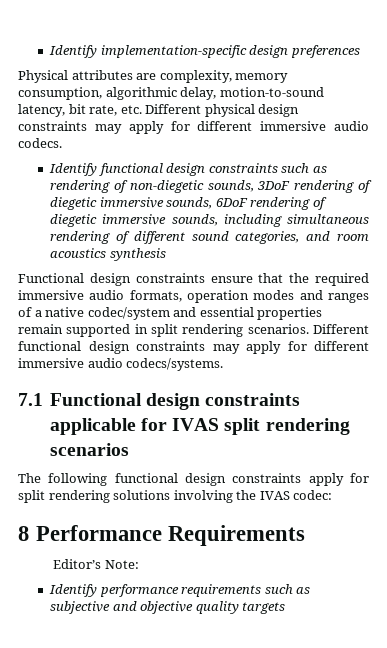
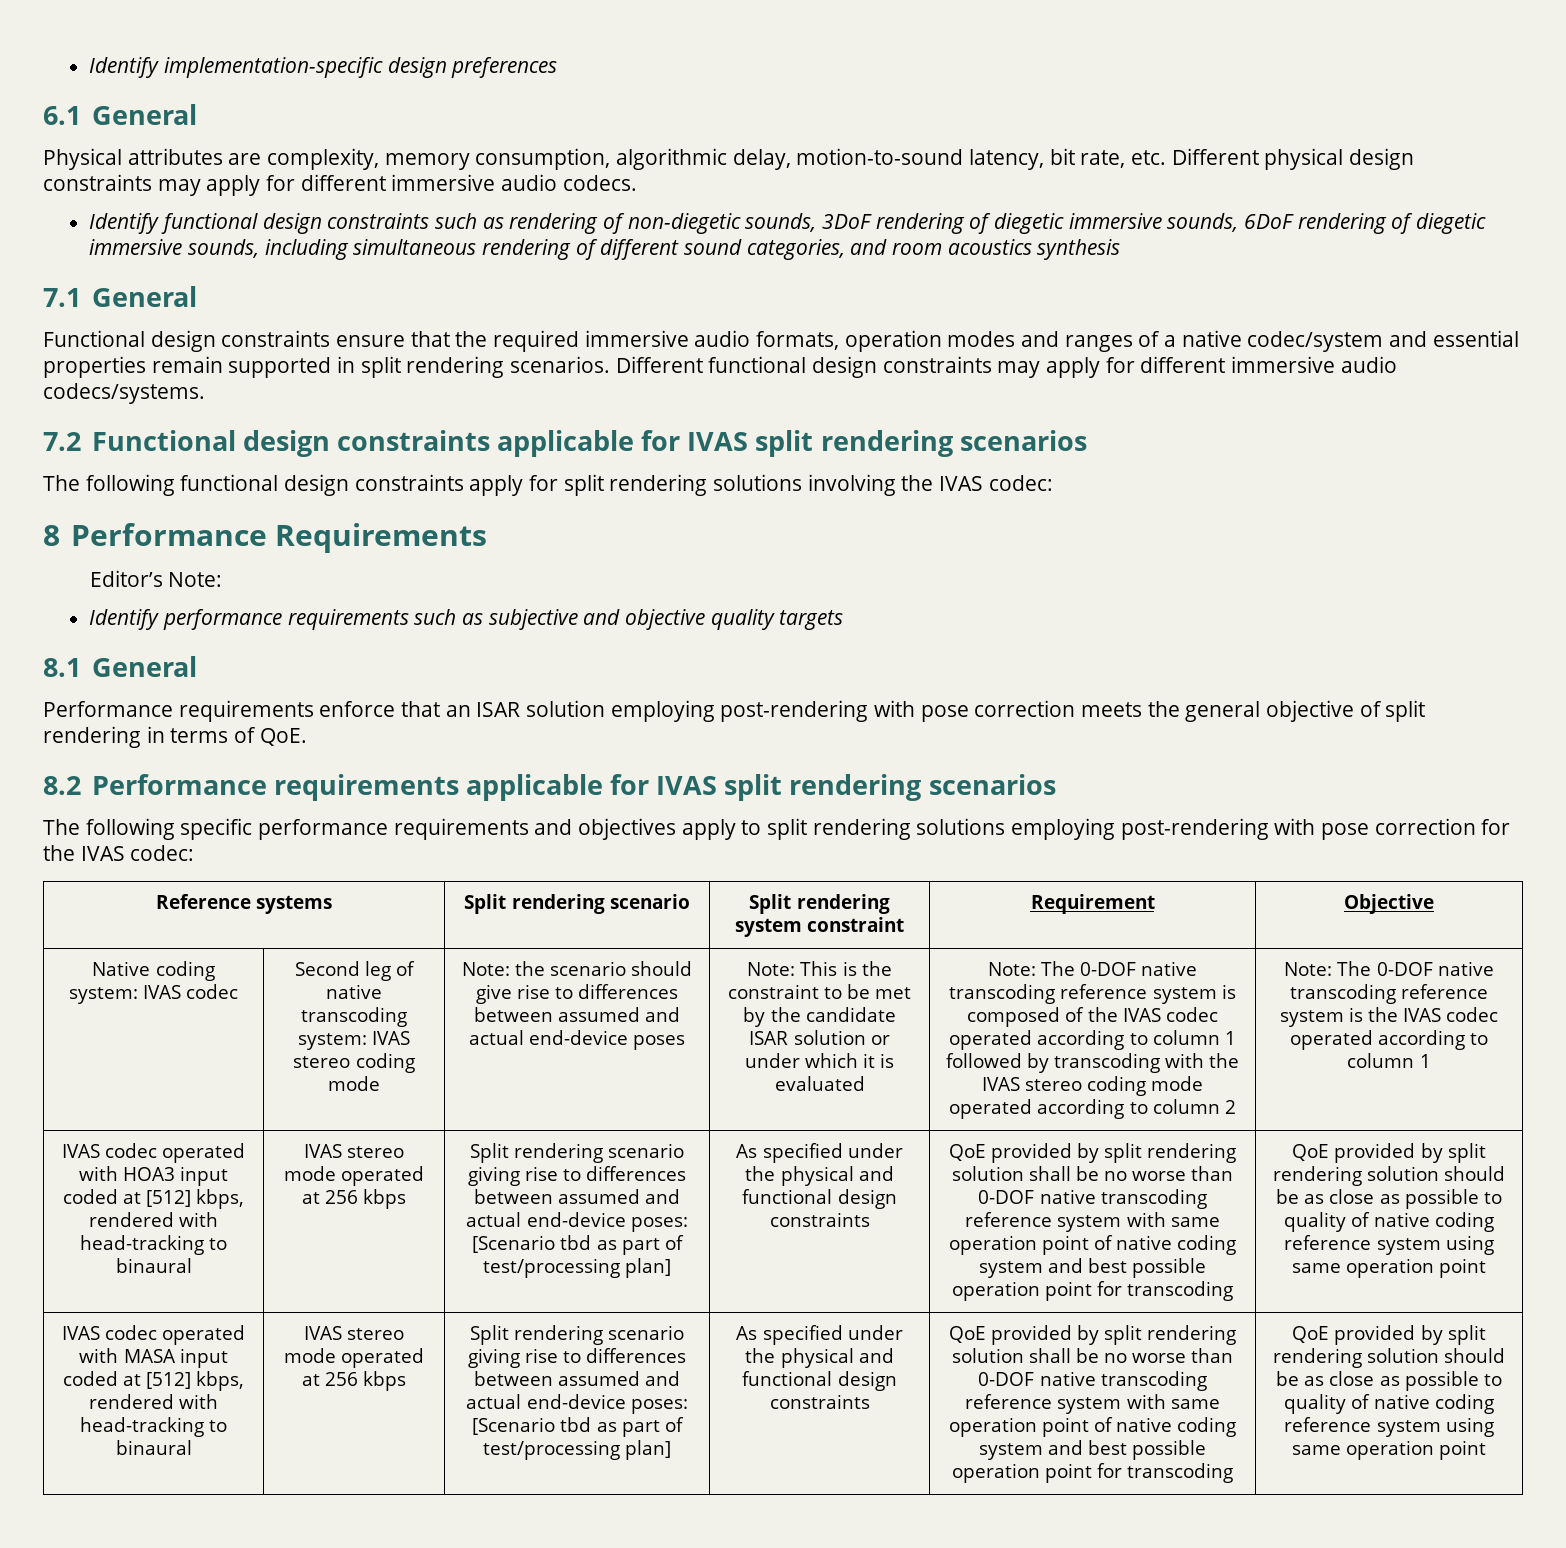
+ 6.1 General
+ 7.1 General
- 7.1 Functional design constraints applicable for IVAS split rendering scenarios
+ 7.2 Functional design constraints applicable for IVAS split rendering scenarios
+ 8.1 General
+ Performance requirements enforce that an ISAR solution employing post-rendering with pose correction meets the general objective of split rendering in terms of QoE.
+ 8.2 Performance requirements applicable for IVAS split rendering scenarios
+ The following specific performance requirements and objectives apply to split rendering solutions employing post-rendering with pose correction for the IVAS codec:
+ Reference systems | Split rendering scenario | Split rendering system constraint | Requirement | Objective
+ Native coding system: IVAS codec | Second leg of native transcoding system: IVAS stereo coding mode | Note: the scenario should give rise to differences between assumed and actual end-device poses | Note: This is the constraint to be met by the candidate ISAR solution or under which it is evaluated | Note: The 0-DOF native transcoding reference system is composed of the IVAS codec operated according to column 1 followed by transcoding with the IVAS stereo coding mode operated according to column 2 | Note: The 0-DOF native transcoding reference system is the IVAS codec operated according to column 1
+ IVAS codec operated with HOA3 input coded at [512] kbps, rendered with head-tracking to binaural | IVAS stereo mode operated at 256 kbps | Split rendering scenario giving rise to differences between assumed and actual end-device poses: [Scenario tbd as part of test/processing plan] | As specified under the physical and functional design constraints | QoE provided by split rendering solution shall be no worse than 0-DOF native transcoding reference system with same operation point of native coding system and best possible operation point for transcoding | QoE provided by split rendering solution should be as close as possible to quality of native coding reference system using same operation point
+ IVAS codec operated with MASA input coded at [512] kbps, rendered with head-tracking to binaural | IVAS stereo mode operated at 256 kbps | Split rendering scenario giving rise to differences between assumed and actual end-device poses: [Scenario tbd as part of test/processing plan] | As specified under the physical and functional design constraints | QoE provided by split rendering solution shall be no worse than 0-DOF native transcoding reference system with same operation point of native coding system and best possible operation point for transcoding | QoE provided by split rendering solution should be as close as possible to quality of native coding reference system using same operation point

